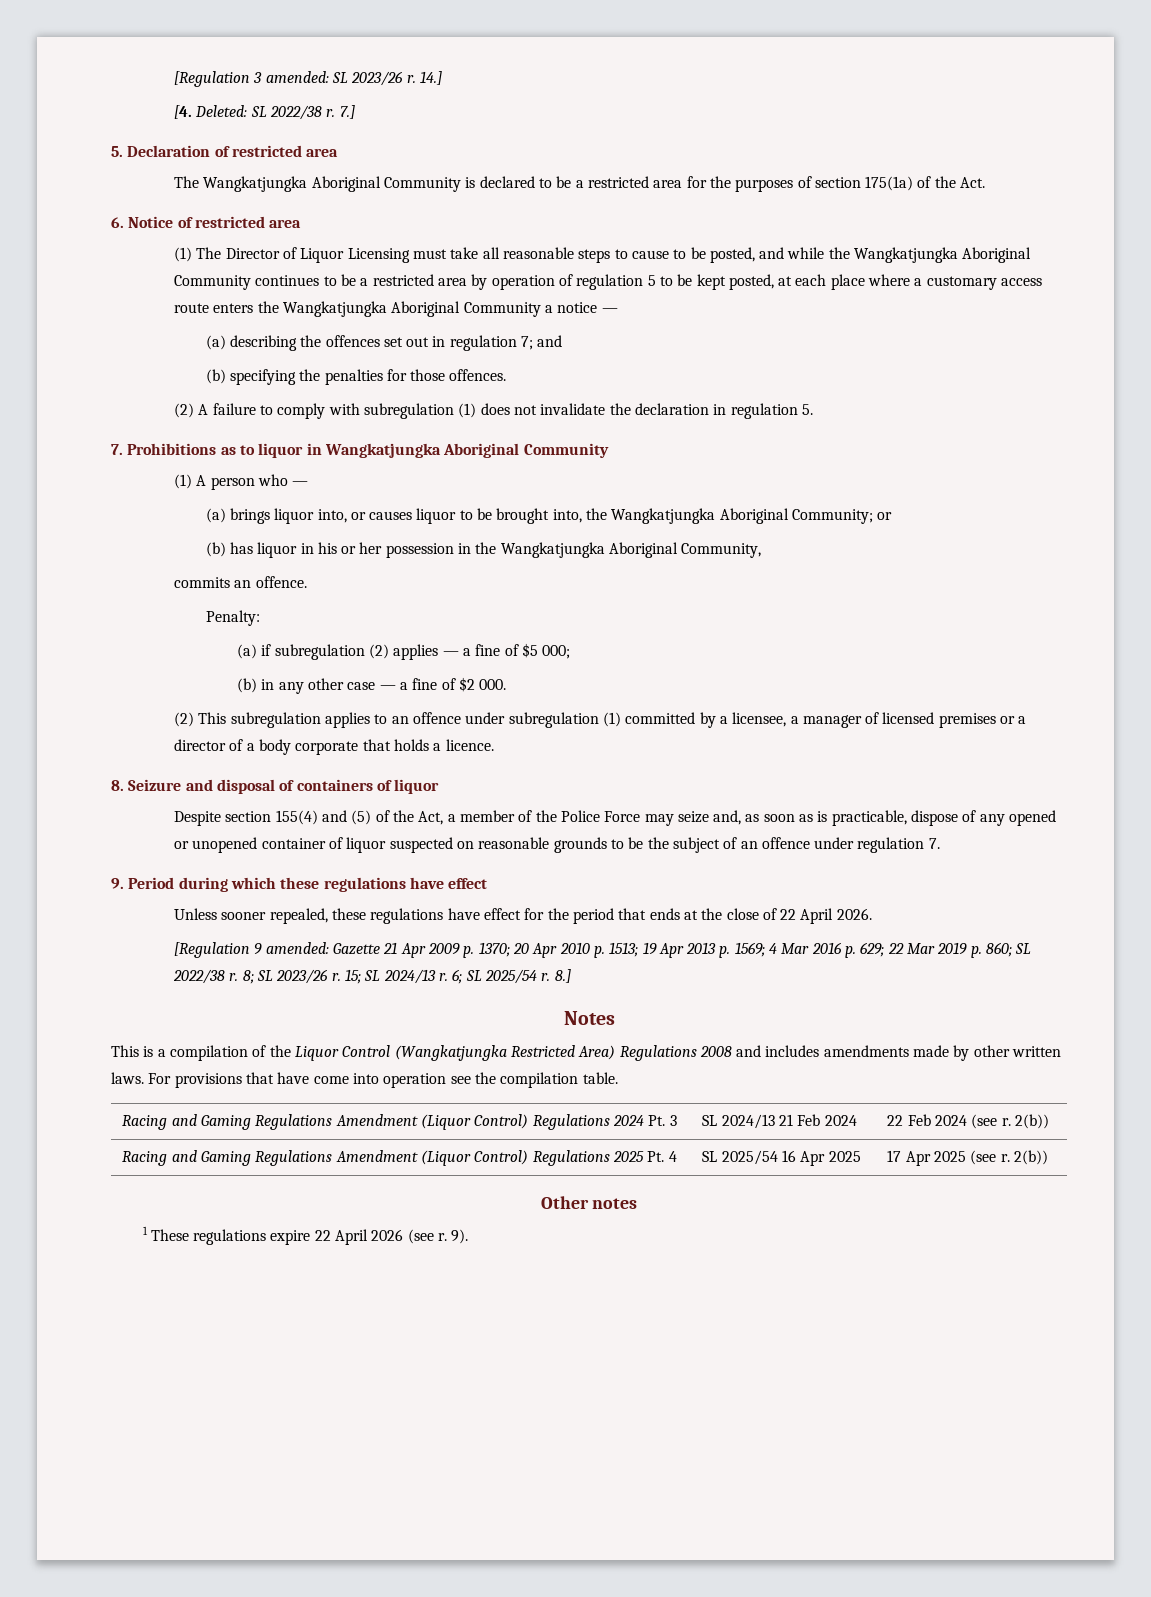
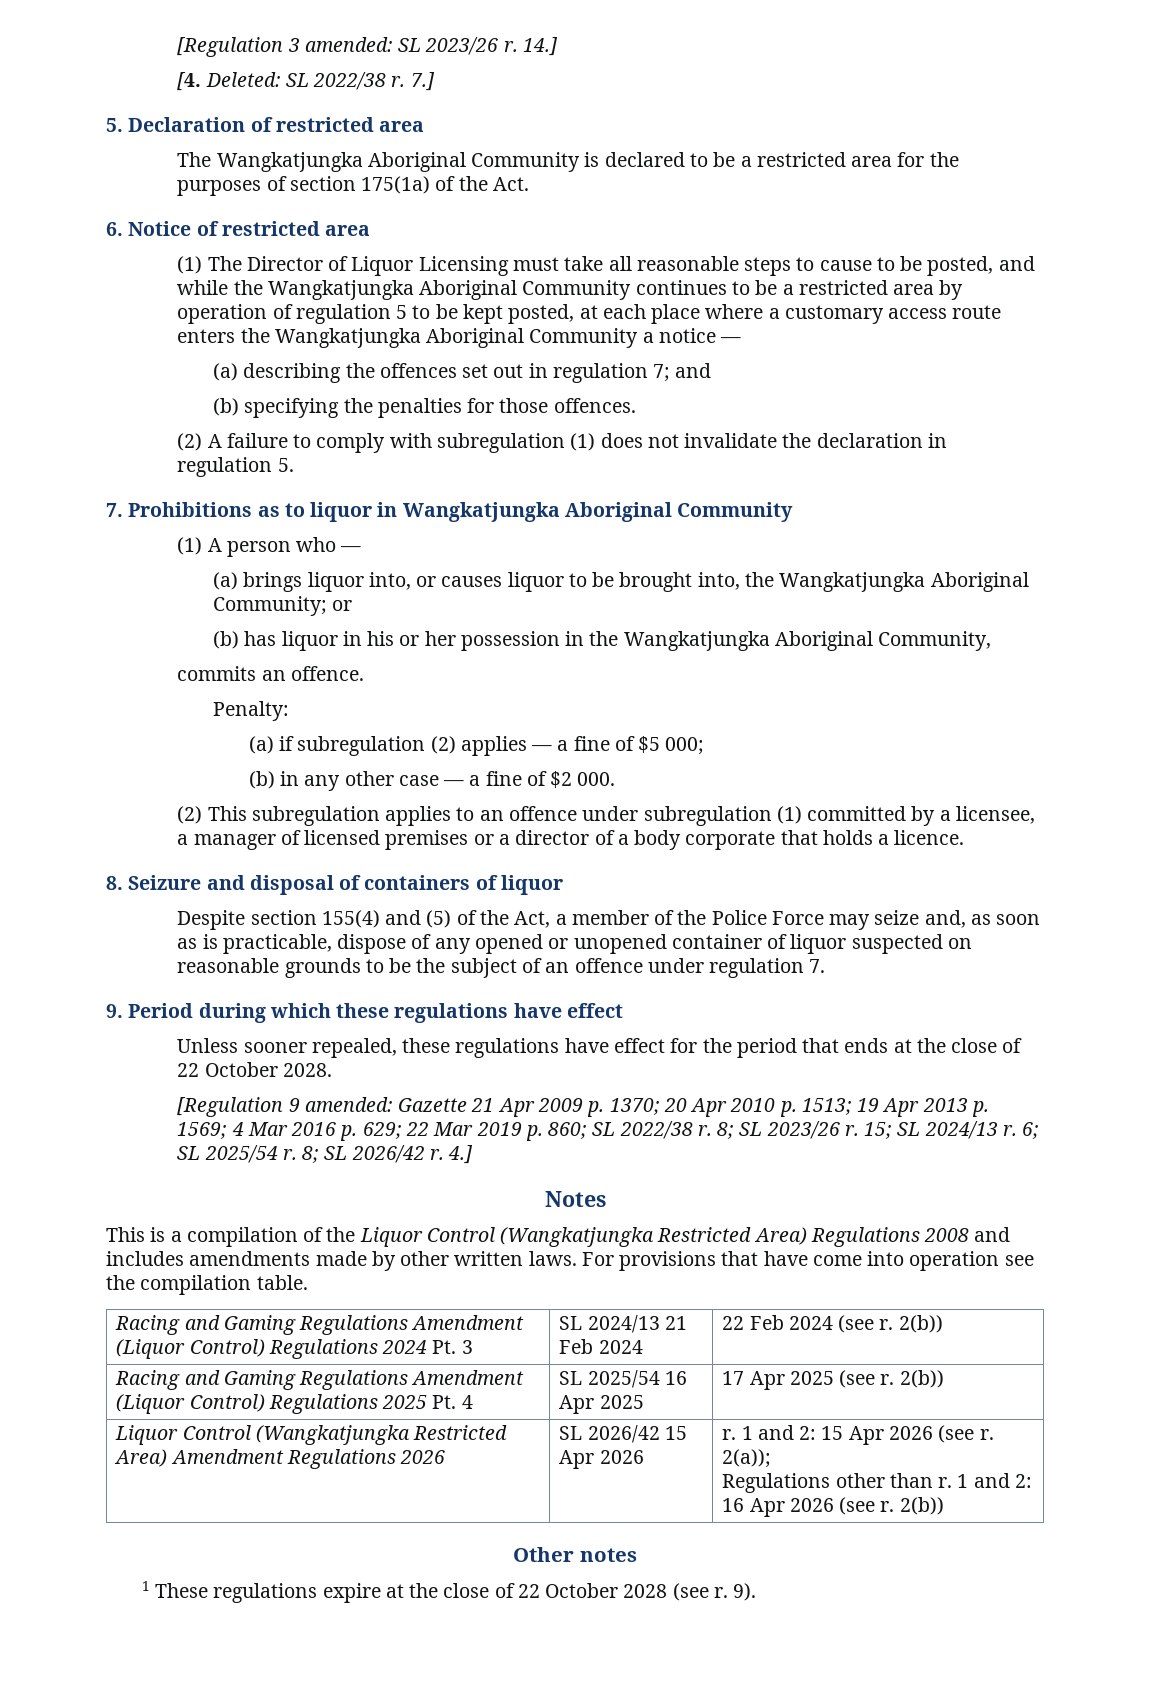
- Unless sooner repealed, these regulations have effect for the period that ends at the close of 22 April 2026.
+ Unless sooner repealed, these regulations have effect for the period that ends at the close of 22 October 2028.
- 8.]
+ 8; SL 2026/42 r. 4.]
+ Liquor Control (Wangkatjungka Restricted Area) Amendment Regulations 2026 | SL 2026/42 15 Apr 2026 | r. 1 and 2: 15 Apr 2026 (see r. 2(a));
+ Regulations other than r. 1 and 2: 16 Apr 2026 (see r. 2(b))
- 1 These regulations expire 22 April 2026 (see r.
+ 1 These regulations expire at the close of 22 October 2028 (see r.

